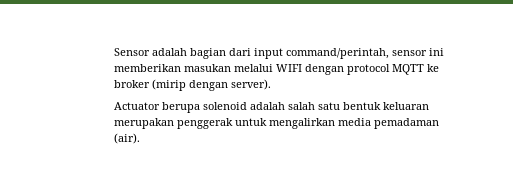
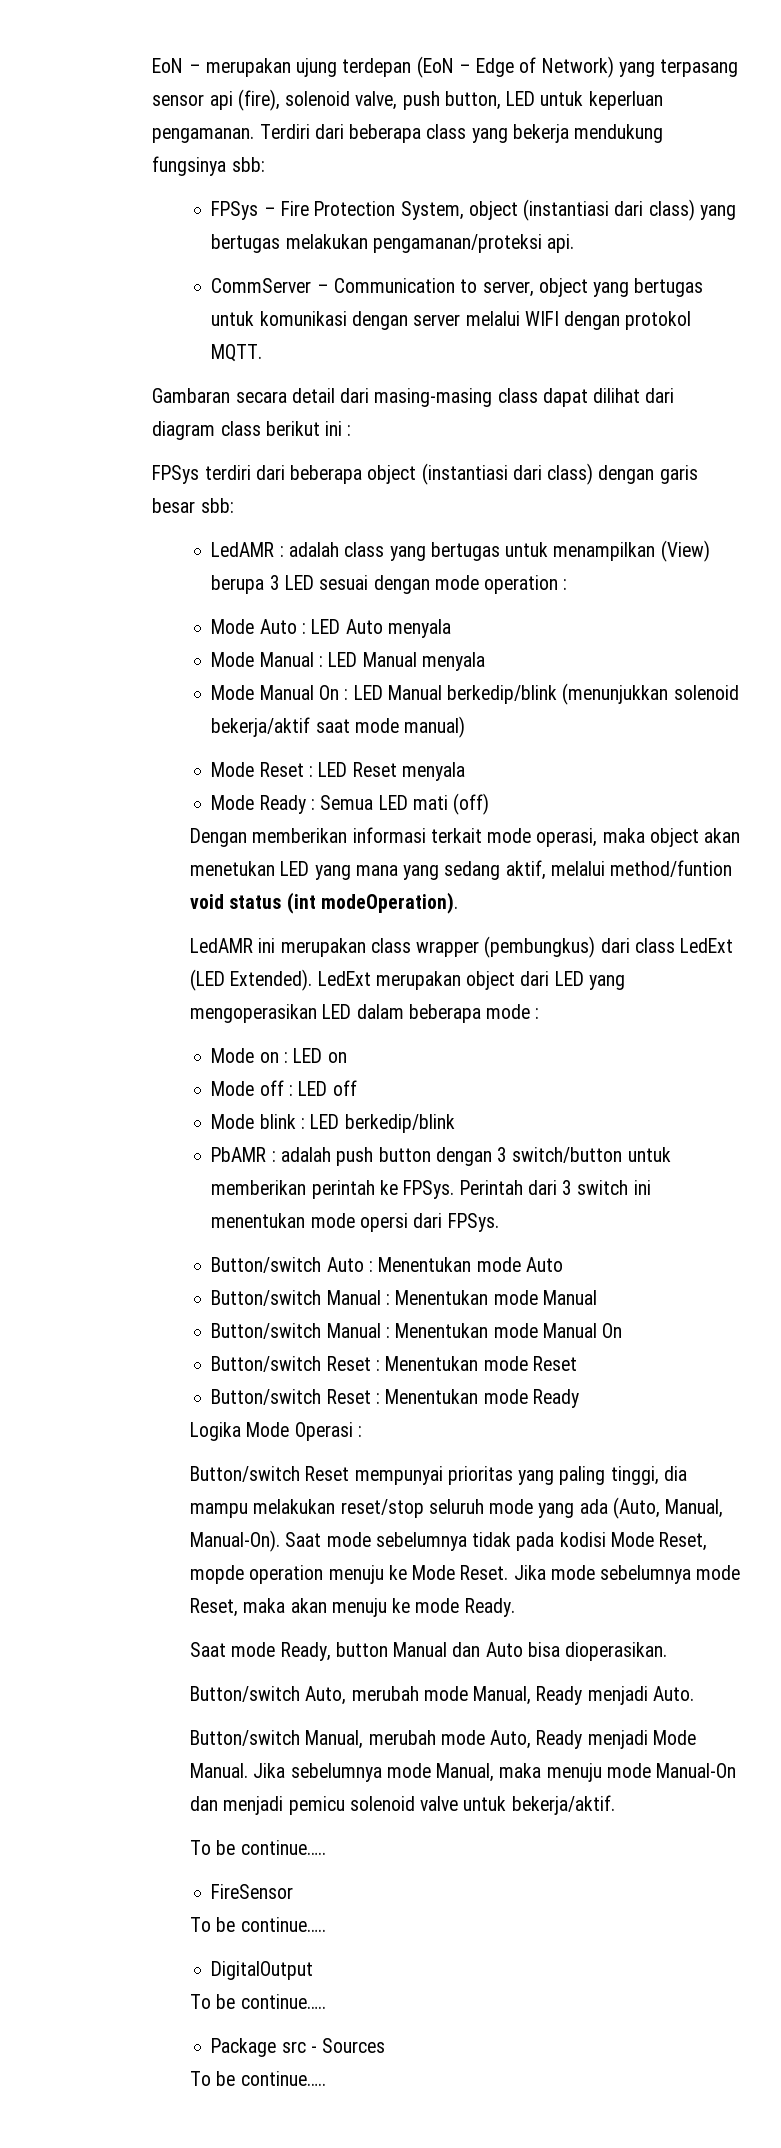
- Sensor adalah bagian dari input command/perintah, sensor ini memberikan masukan melalui WIFI dengan protocol MQTT ke broker (mirip dengan server).
- Actuator berupa solenoid adalah salah satu bentuk keluaran merupakan penggerak untuk mengalirkan media pemadaman (air).
+ EoN – merupakan ujung terdepan (EoN – Edge of Network) yang terpasang sensor api (fire), solenoid valve, push button, LED untuk keperluan pengamanan. Terdiri dari beberapa class yang bekerja mendukung fungsinya sbb:
+ FPSys – Fire Protection System, object (instantiasi dari class) yang bertugas melakukan pengamanan/proteksi api.
+ CommServer – Communication to server, object yang bertugas untuk komunikasi dengan server melalui WIFI dengan protokol MQTT.
+ Gambaran secara detail dari masing-masing class dapat dilihat dari diagram class berikut ini :
+ FPSys terdiri dari beberapa object (instantiasi dari class) dengan garis besar sbb:
+ LedAMR : adalah class yang bertugas untuk menampilkan (View) berupa 3 LED sesuai dengan mode operation :
+ Mode Auto : LED Auto menyala
+ Mode Manual : LED Manual menyala
+ Mode Manual On : LED Manual berkedip/blink (menunjukkan solenoid bekerja/aktif saat mode manual)
+ Mode Reset : LED Reset menyala
+ Mode Ready : Semua LED mati (off)
+ Dengan memberikan informasi terkait mode operasi, maka object akan menetukan LED yang mana yang sedang aktif, melalui method/funtion void status (int modeOperation).
+ LedAMR ini merupakan class wrapper (pembungkus) dari class LedExt (LED Extended). LedExt merupakan object dari LED yang mengoperasikan LED dalam beberapa mode :
+ Mode on : LED on
+ Mode off : LED off
+ Mode blink : LED berkedip/blink
+ PbAMR : adalah push button dengan 3 switch/button untuk memberikan perintah ke FPSys. Perintah dari 3 switch ini menentukan mode opersi dari FPSys.
+ Button/switch Auto : Menentukan mode Auto
+ Button/switch Manual : Menentukan mode Manual
+ Button/switch Manual : Menentukan mode Manual On
+ Button/switch Reset : Menentukan mode Reset
+ Button/switch Reset : Menentukan mode Ready
+ Logika Mode Operasi :
+ Button/switch Reset mempunyai prioritas yang paling tinggi, dia mampu melakukan reset/stop seluruh mode yang ada (Auto, Manual, Manual-On). Saat mode sebelumnya tidak pada kodisi Mode Reset, mopde operation menuju ke Mode Reset. Jika mode sebelumnya mode Reset, maka akan menuju ke mode Ready.
+ Saat mode Ready, button Manual dan Auto bisa dioperasikan.
+ Button/switch Auto, merubah mode Manual, Ready menjadi Auto.
+ Button/switch Manual, merubah mode Auto, Ready menjadi Mode Manual. Jika sebelumnya mode Manual, maka menuju mode Manual-On dan menjadi pemicu solenoid valve untuk bekerja/aktif.
+ To be continue…..
+ FireSensor
+ To be continue…..
+ DigitalOutput
+ To be continue…..
+ Package src - Sources
+ To be continue…..

